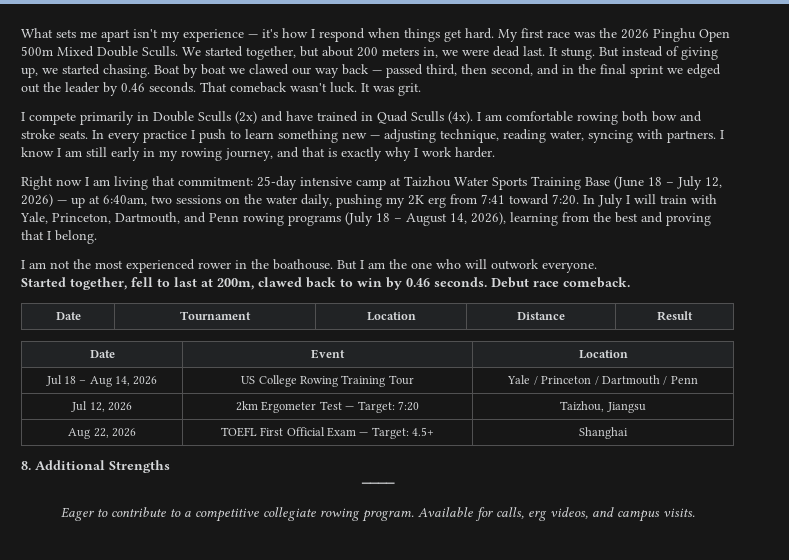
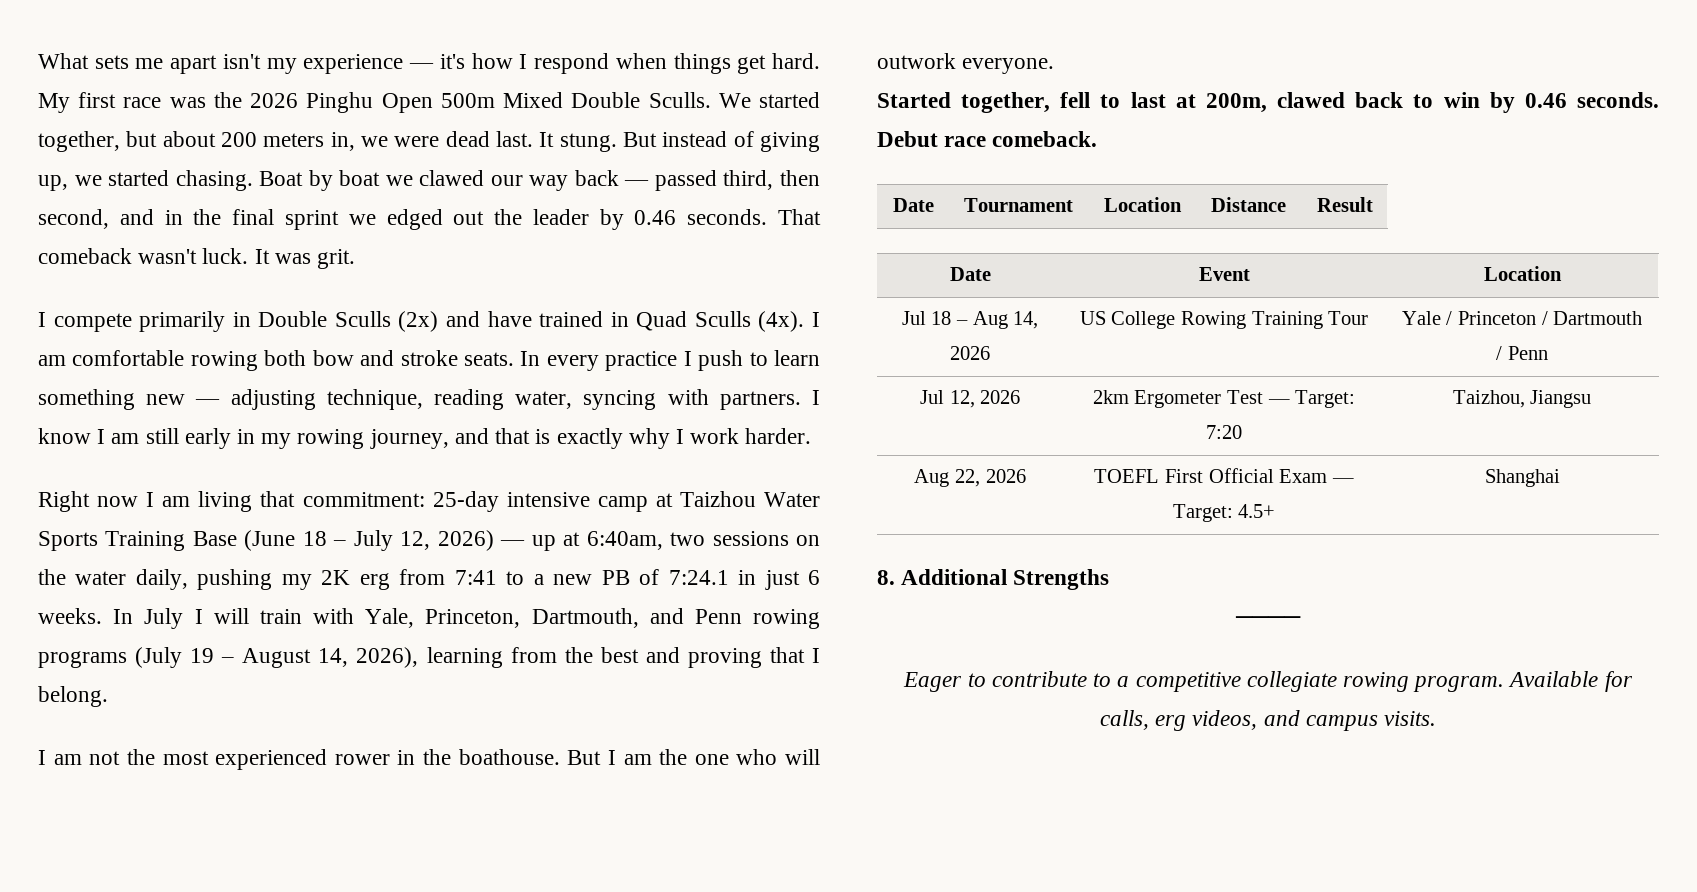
- Right now I am living that commitment: 25-day intensive camp at Taizhou Water Sports Training Base (June 18 – July 12, 2026) — up at 6:40am, two sessions on the water daily, pushing my 2K erg from 7:41 toward 7:20.
+ Right now I am living that commitment: 25-day intensive camp at Taizhou Water Sports Training Base (June 18 – July 12, 2026) — up at 6:40am, two sessions on the water daily, pushing my 2K erg from 7:41 to a new PB of 7:24.1 in just 6 weeks.
- In July I will train with Yale, Princeton, Dartmouth, and Penn rowing programs (July 18 – August 14, 2026), learning from the best and proving that I belong.
+ In July I will train with Yale, Princeton, Dartmouth, and Penn rowing programs (July 19 – August 14, 2026), learning from the best and proving that I belong.

